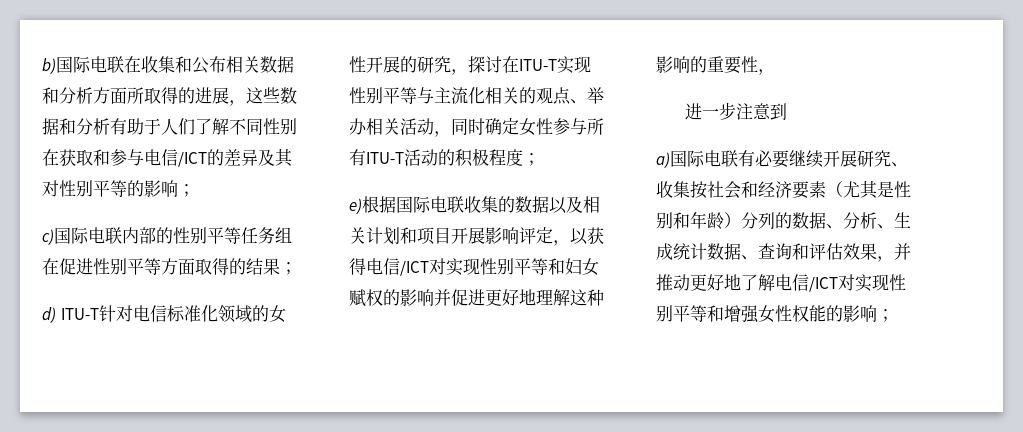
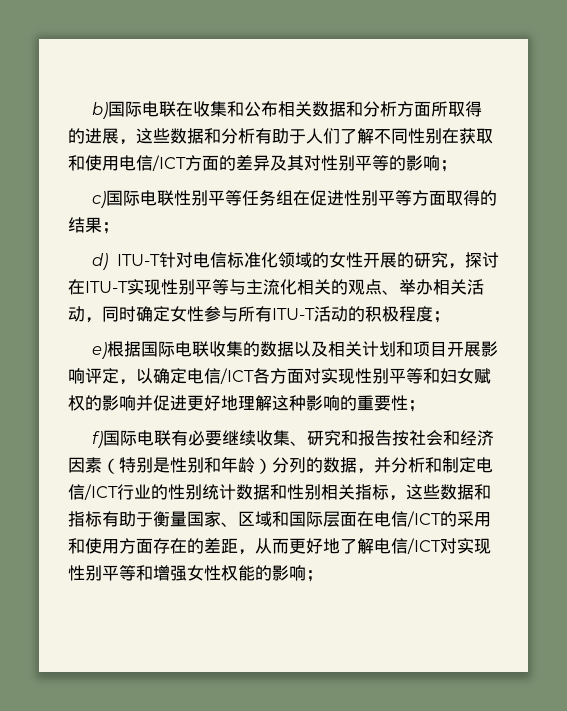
- b)国际电联在收集和公布相关数据和分析方面所取得的进展，这些数据和分析有助于人们了解不同性别在获取和参与电信/ICT的差异及其对性别平等的影响；
+ b)国际电联在收集和公布相关数据和分析方面所取得的进展，这些数据和分析有助于人们了解不同性别在获取和使用电信/ICT方面的差异及其对性别平等的影响；
- c)国际电联内部的性别平等任务组在促进性别平等方面取得的结果；
+ c)国际电联性别平等任务组在促进性别平等方面取得的结果；
- e)根据国际电联收集的数据以及相关计划和项目开展影响评定，以获得电信/ICT对实现性别平等和妇女赋权的影响并促进更好地理解这种影响的重要性，
- 进一步注意到
- a)国际电联有必要继续开展研究、收集按社会和经济要素（尤其是性别和年龄）分列的数据、分析、生成统计数据、查询和评估效果，并推动更好地了解电信/ICT对实现性别平等和增强女性权能的影响；
+ e)根据国际电联收集的数据以及相关计划和项目开展影响评定，以确定电信/ICT各方面对实现性别平等和妇女赋权的影响并促进更好地理解这种影响的重要性；
+ f)国际电联有必要继续收集、研究和报告按社会和经济因素（特别是性别和年龄）分列的数据，并分析和制定电信/ICT行业的性别统计数据和性别相关指标，这些数据和指标有助于衡量国家、区域和国际层面在电信/ICT的采用和使用方面存在的差距，从而更好地了解电信/ICT对实现性别平等和增强女性权能的影响；

